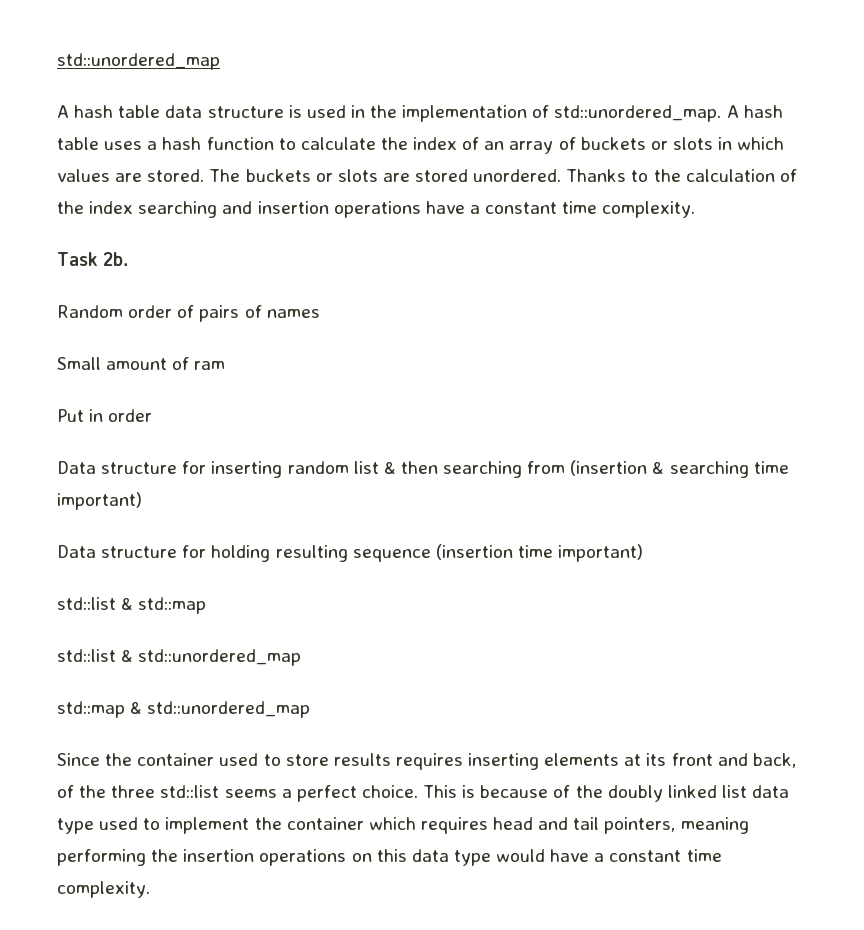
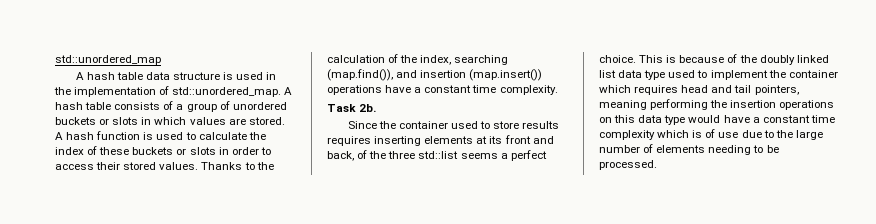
- A hash table uses a hash function to calculate the index of an array of buckets or slots in which values are stored.
+ A hash table consists of a group of unordered buckets or slots in which values are stored.
- The buckets or slots are stored unordered.
+ A hash function is used to calculate the index of these buckets or slots in order to access their stored values.
- Thanks to the calculation of the index searching and insertion operations have a constant time complexity.
+ Thanks to the calculation of the index, searching (map.find()), and insertion (map.insert()) operations have a constant time complexity.
- Random order of pairs of names
- Small amount of ram
- Put in order
- Data structure for inserting random list & then searching from (insertion & searching time important)
- Data structure for holding resulting sequence (insertion time important)
- std::list & std::map
- std::list & std::unordered_map
- std::map & std::unordered_map
- This is because of the doubly linked list data type used to implement the container which requires head and tail pointers, meaning performing the insertion operations on this data type would have a constant time complexity.
+ This is because of the doubly linked list data type used to implement the container which requires head and tail pointers, meaning performing the insertion operations on this data type would have a constant time complexity which is of use due to the large number of elements needing to be processed.

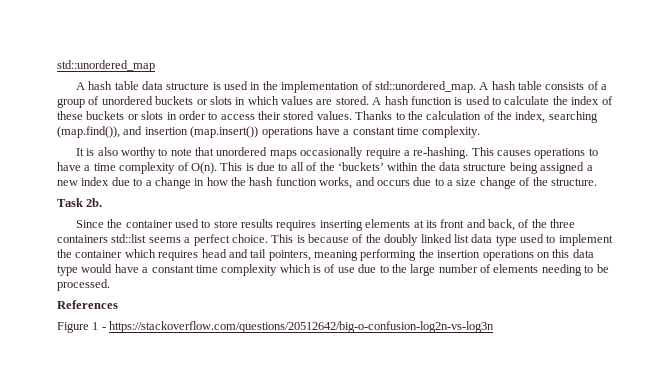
+ It is also worthy to note that unordered maps occasionally require a re-hashing. This causes operations to have a time complexity of O(n). This is due to all of the ‘buckets’ within the data structure being assigned a new index due to a change in how the hash function works, and occurs due to a size change of the structure.
- Since the container used to store results requires inserting elements at its front and back, of the three std::list seems a perfect choice.
+ Since the container used to store results requires inserting elements at its front and back, of the three containers std::list seems a perfect choice.
+ References
+ Figure 1 - https://stackoverflow.com/questions/20512642/big-o-confusion-log2n-vs-log3n

